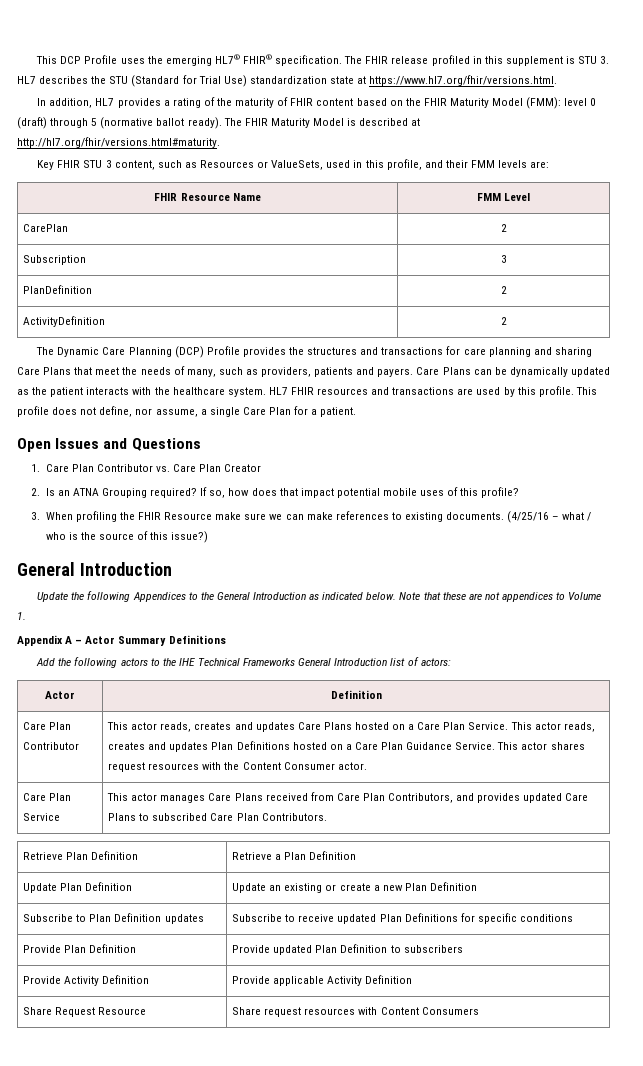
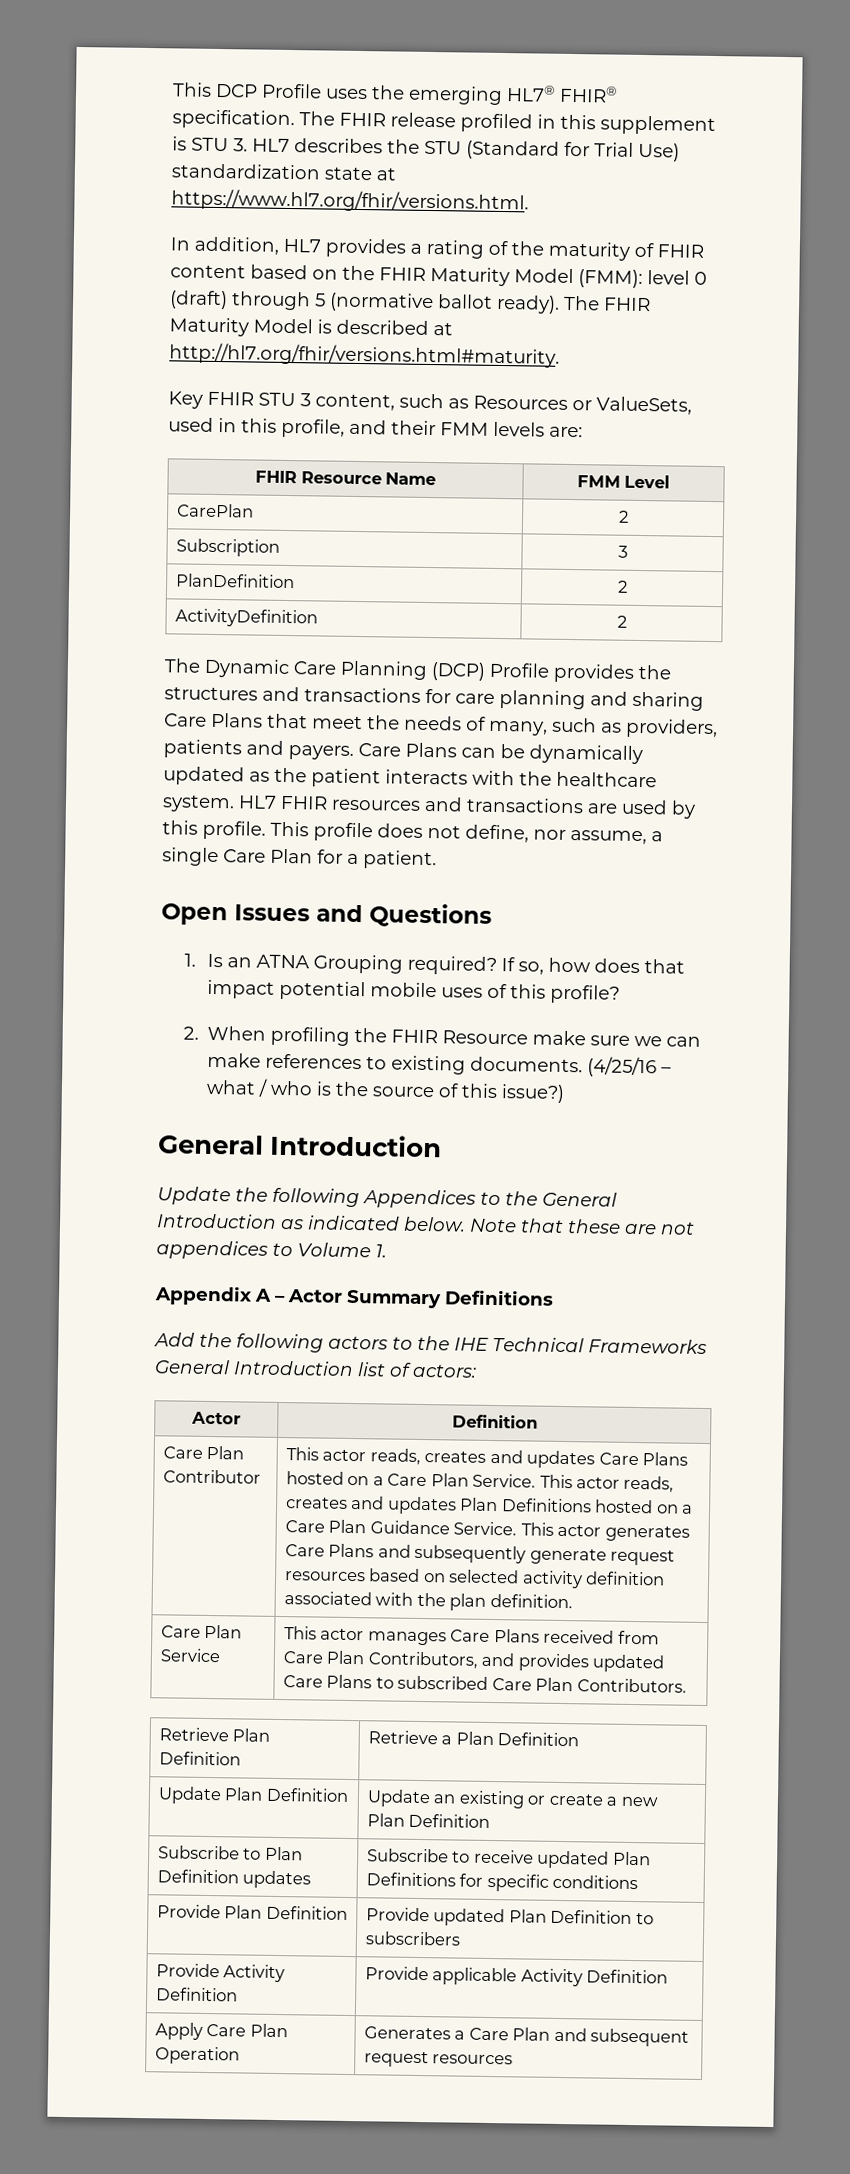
- 1. Care Plan Contributor vs. Care Plan Creator
- 2. Is an ATNA Grouping required?
+ 1. Is an ATNA Grouping required?
- 3. When profiling the FHIR Resource make sure we can make references to existing documents.
+ 2. When profiling the FHIR Resource make sure we can make references to existing documents.
- This actor shares request resources with the Content Consumer actor.
+ This actor generates Care Plans and subsequently generate request resources based on selected activity definition associated with the plan definition.
- Share Request Resource | Share request resources with Content Consumers
+ Apply Care Plan Operation | Generates a Care Plan and subsequent request resources

